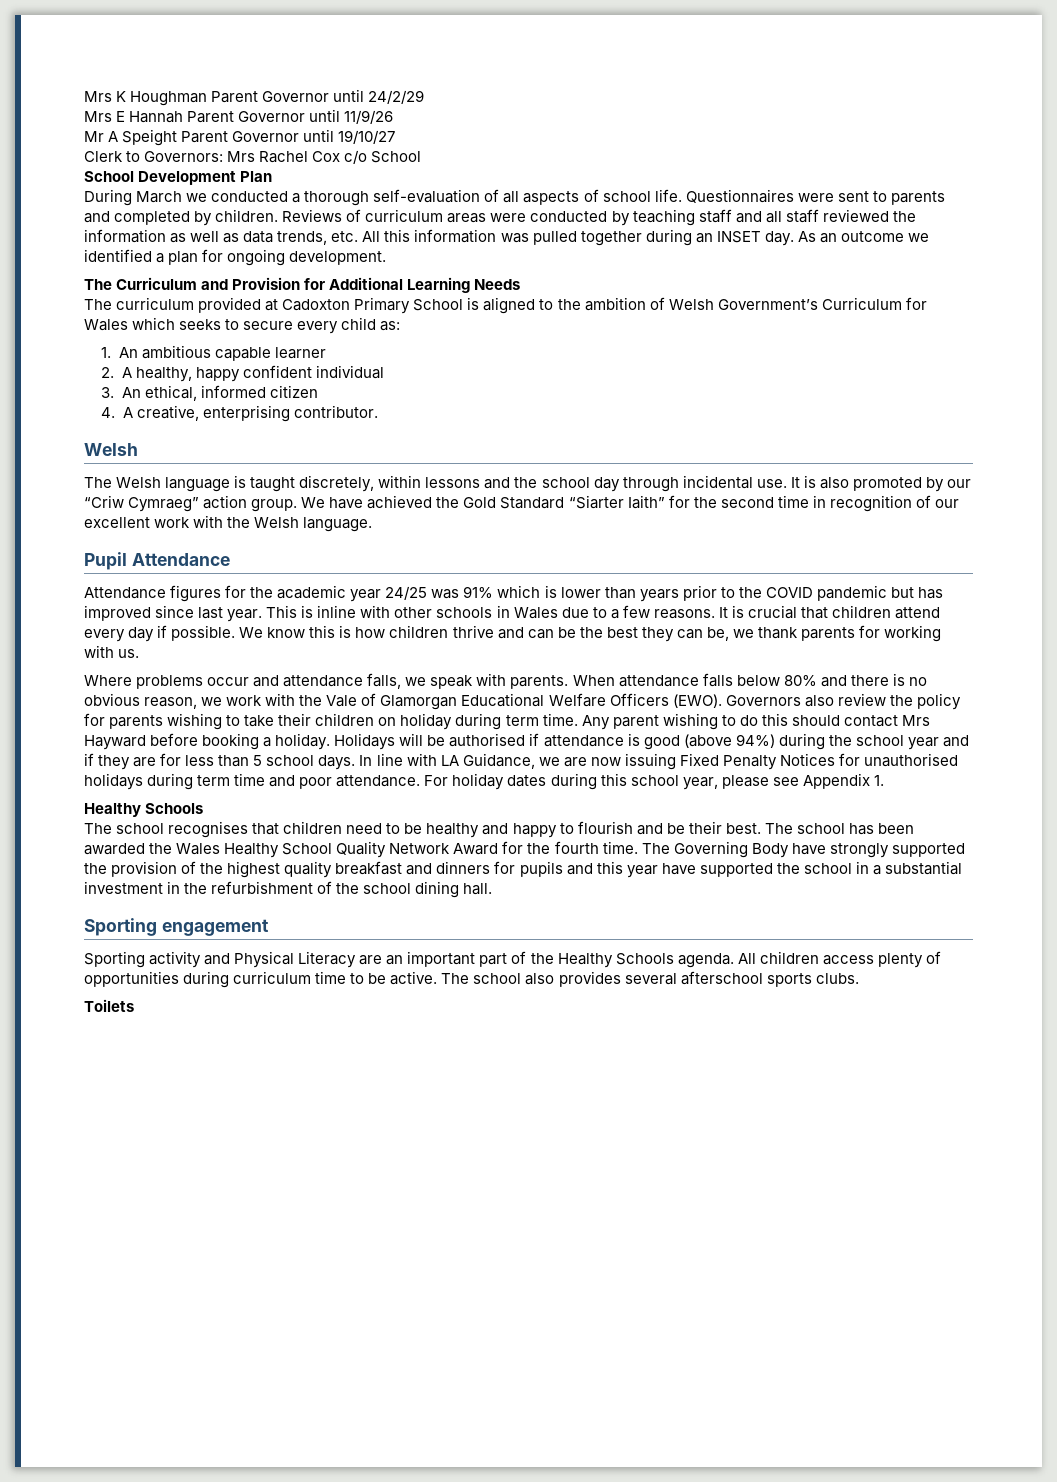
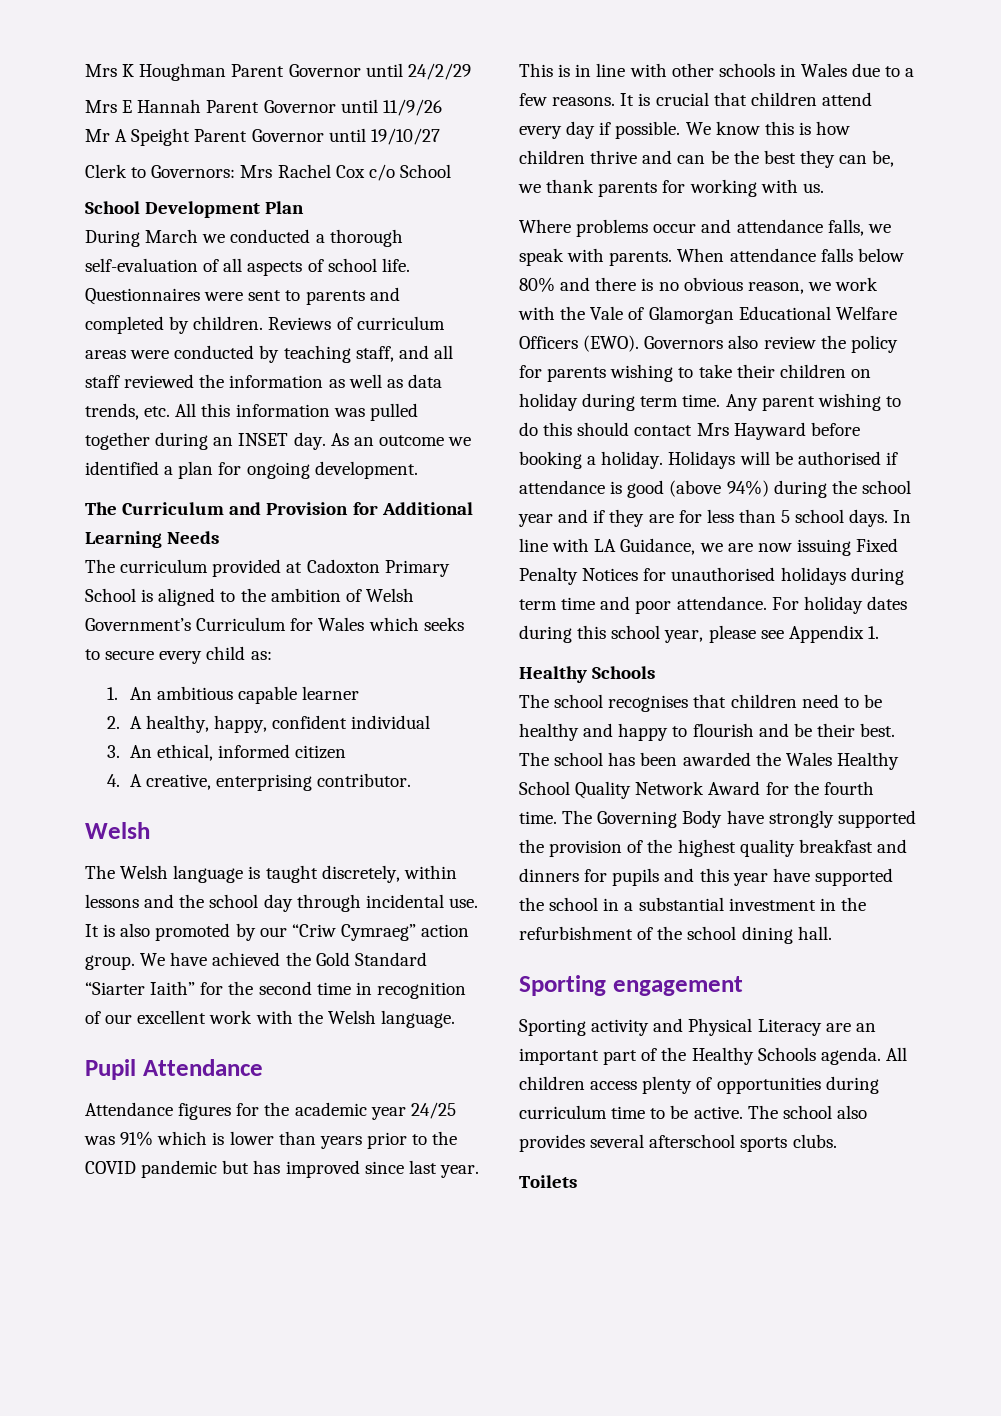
- Reviews of curriculum areas were conducted by teaching staff and all staff reviewed the information as well as data trends, etc. All this information was pulled together during an INSET day.
+ Reviews of curriculum areas were conducted by teaching staff, and all staff reviewed the information as well as data trends, etc. All this information was pulled together during an INSET day.
- 2. A healthy, happy confident individual
+ 2. A healthy, happy, confident individual
- This is inline with other schools in Wales due to a few reasons.
+ This is in line with other schools in Wales due to a few reasons.

